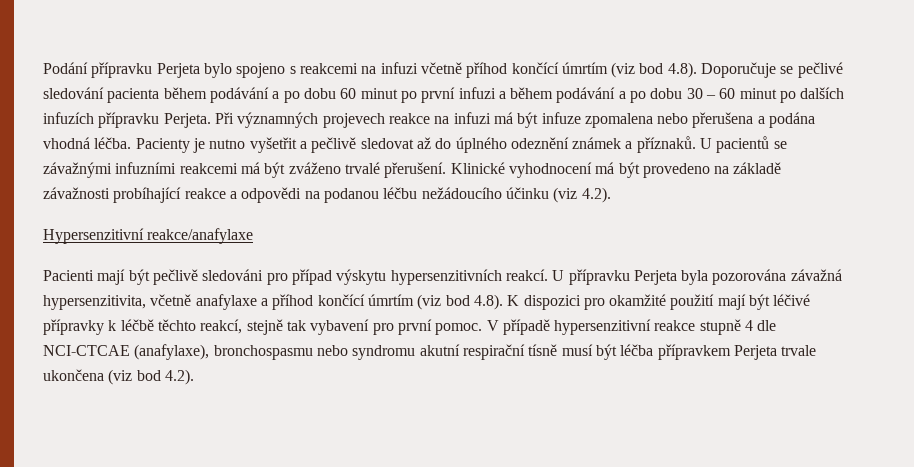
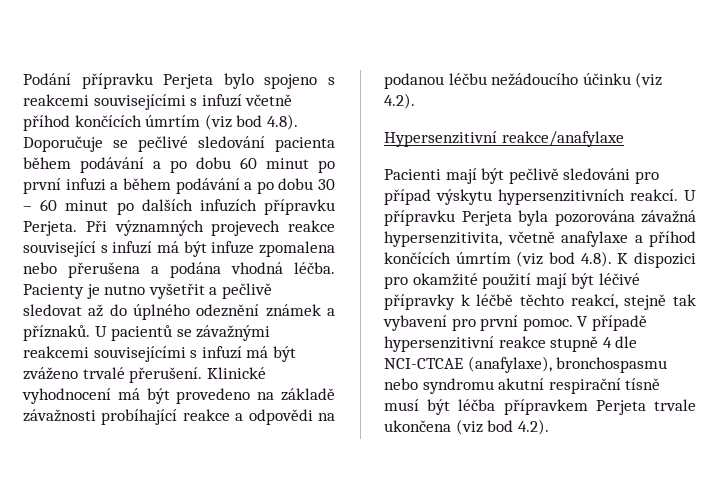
- Podání přípravku Perjeta bylo spojeno s reakcemi na infuzi včetně příhod končící úmrtím (viz bod 4.8). Doporučuje se pečlivé sledování pacienta během podávání a po dobu 60 minut po první infuzi a během podávání a po dobu 30 – 60 minut po dalších infuzích přípravku Perjeta.
+ Podání přípravku Perjeta bylo spojeno s reakcemi souvisejícími s infuzí včetně příhod končících úmrtím (viz bod 4.8). Doporučuje se pečlivé sledování pacienta během podávání a po dobu 60 minut po první infuzi a během podávání a po dobu 30 – 60 minut po dalších infuzích přípravku Perjeta.
- Při významných projevech reakce na infuzi má být infuze zpomalena nebo přerušena a podána vhodná léčba.
+ Při významných projevech reakce související s infuzí má být infuze zpomalena nebo přerušena a podána vhodná léčba.
- U pacientů se závažnými infuzními reakcemi má být zváženo trvalé přerušení.
+ U pacientů se závažnými reakcemi souvisejícími s infuzí má být zváženo trvalé přerušení.
- U přípravku Perjeta byla pozorována závažná hypersenzitivita, včetně anafylaxe a příhod končící úmrtím (viz bod 4.8). K dispozici pro okamžité použití mají být léčivé přípravky k léčbě těchto reakcí, stejně tak vybavení pro první pomoc.
+ U přípravku Perjeta byla pozorována závažná hypersenzitivita, včetně anafylaxe a příhod končících úmrtím (viz bod 4.8). K dispozici pro okamžité použití mají být léčivé přípravky k léčbě těchto reakcí, stejně tak vybavení pro první pomoc.

